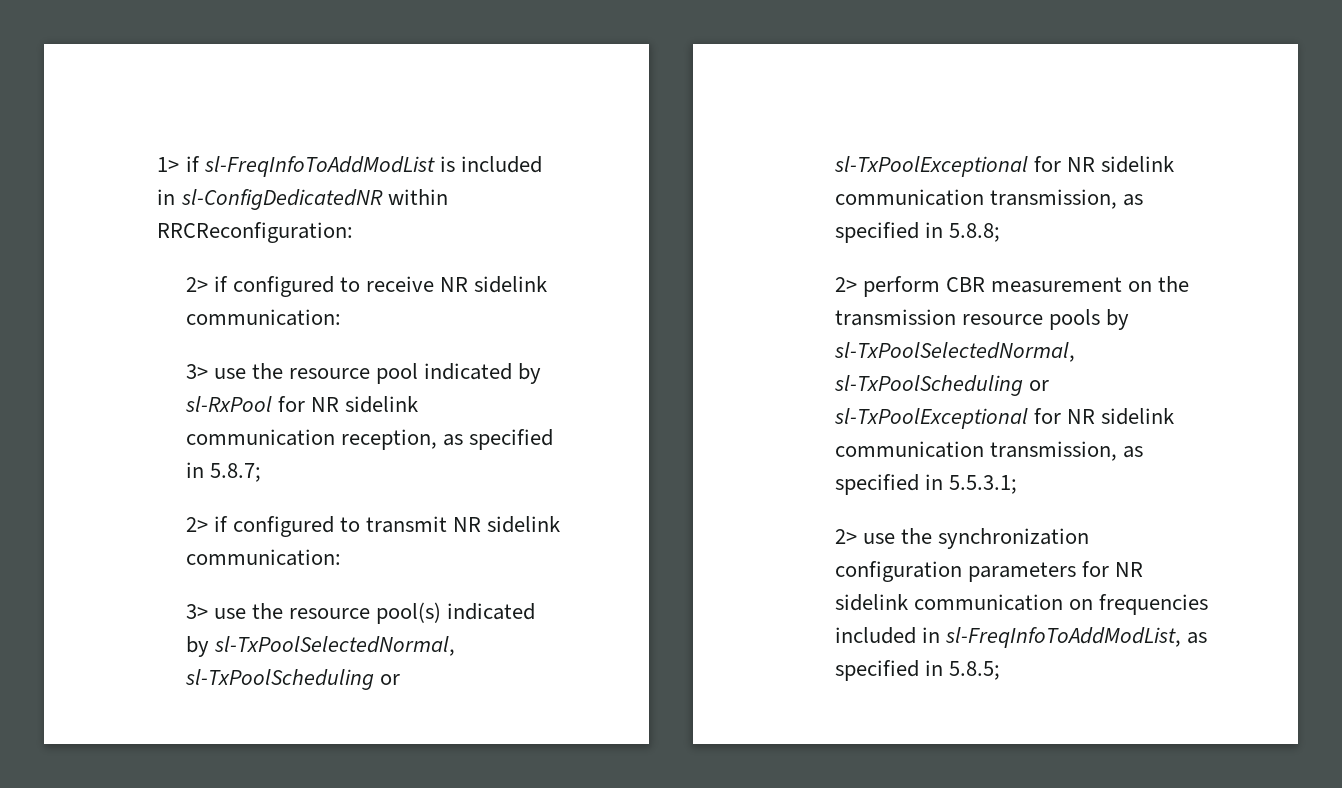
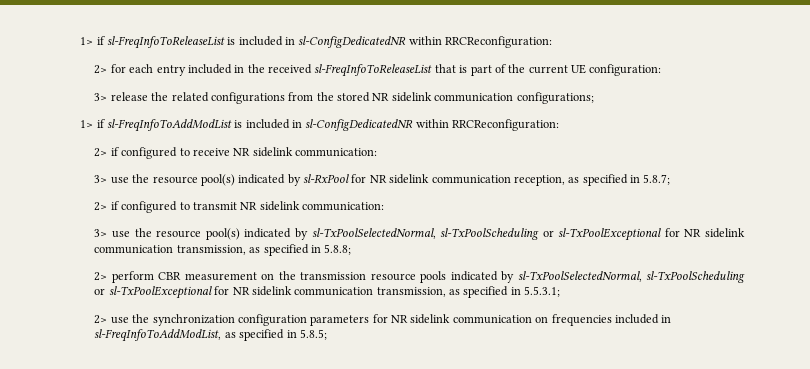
+ 1> if sl-FreqInfoToReleaseList is included in sl-ConfigDedicatedNR within RRCReconfiguration:
+ 2> for each entry included in the received sl-FreqInfoToReleaseList that is part of the current UE configuration:
+ 3> release the related configurations from the stored NR sidelink communication configurations;
- 3> use the resource pool indicated by sl-RxPool for NR sidelink communication reception, as specified in 5.8.7;
+ 3> use the resource pool(s) indicated by sl-RxPool for NR sidelink communication reception, as specified in 5.8.7;
- 2> perform CBR measurement on the transmission resource pools by sl-TxPoolSelectedNormal, sl-TxPoolScheduling or sl-TxPoolExceptional for NR sidelink communication transmission, as specified in 5.5.3.1;
+ 2> perform CBR measurement on the transmission resource pools indicated by sl-TxPoolSelectedNormal, sl-TxPoolScheduling or sl-TxPoolExceptional for NR sidelink communication transmission, as specified in 5.5.3.1;

